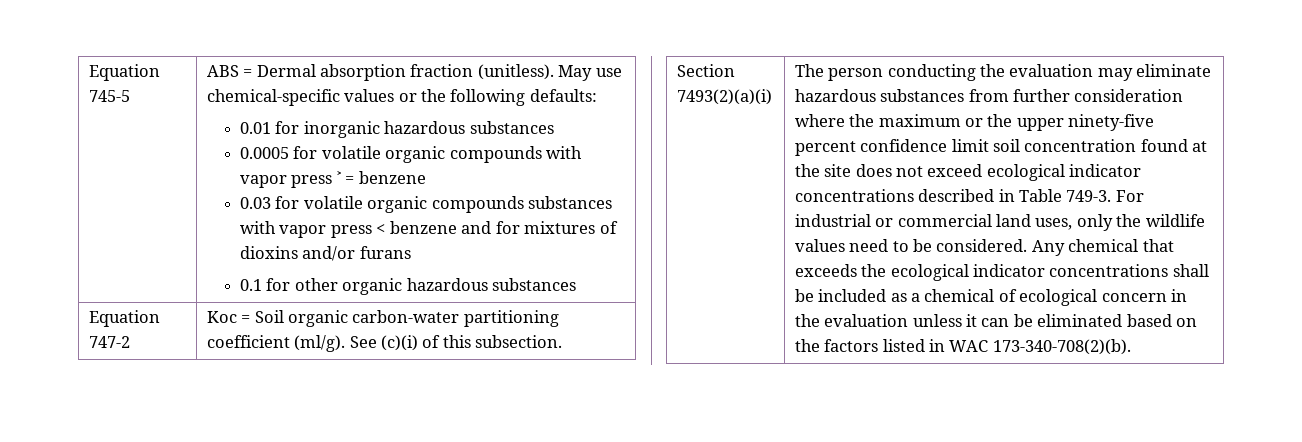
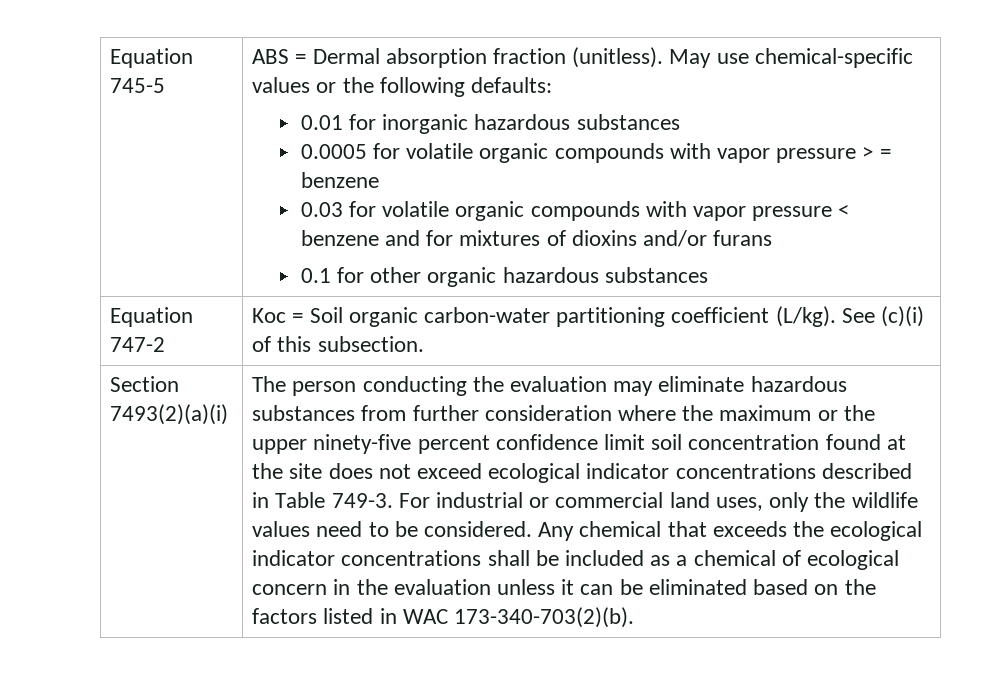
- 0.0005 for volatile organic compounds with vapor press ˃ = benzene
+ 0.0005 for volatile organic compounds with vapor pressure ˃ = benzene
- 0.03 for volatile organic compounds substances with vapor press < benzene and for mixtures of dioxins and/or furans
+ 0.03 for volatile organic compounds with vapor pressure < benzene and for mixtures of dioxins and/or furans
- Equation 747-2 | Koc = Soil organic carbon-water partitioning coefficient (ml/g). See (c)(i) of this subsection.
+ Equation 747-2 | Koc = Soil organic carbon-water partitioning coefficient (L/kg). See (c)(i) of this subsection.
- Any chemical that exceeds the ecological indicator concentrations shall be included as a chemical of ecological concern in the evaluation unless it can be eliminated based on the factors listed in WAC 173-340-708(2)(b).
+ Any chemical that exceeds the ecological indicator concentrations shall be included as a chemical of ecological concern in the evaluation unless it can be eliminated based on the factors listed in WAC 173-340-703(2)(b).

